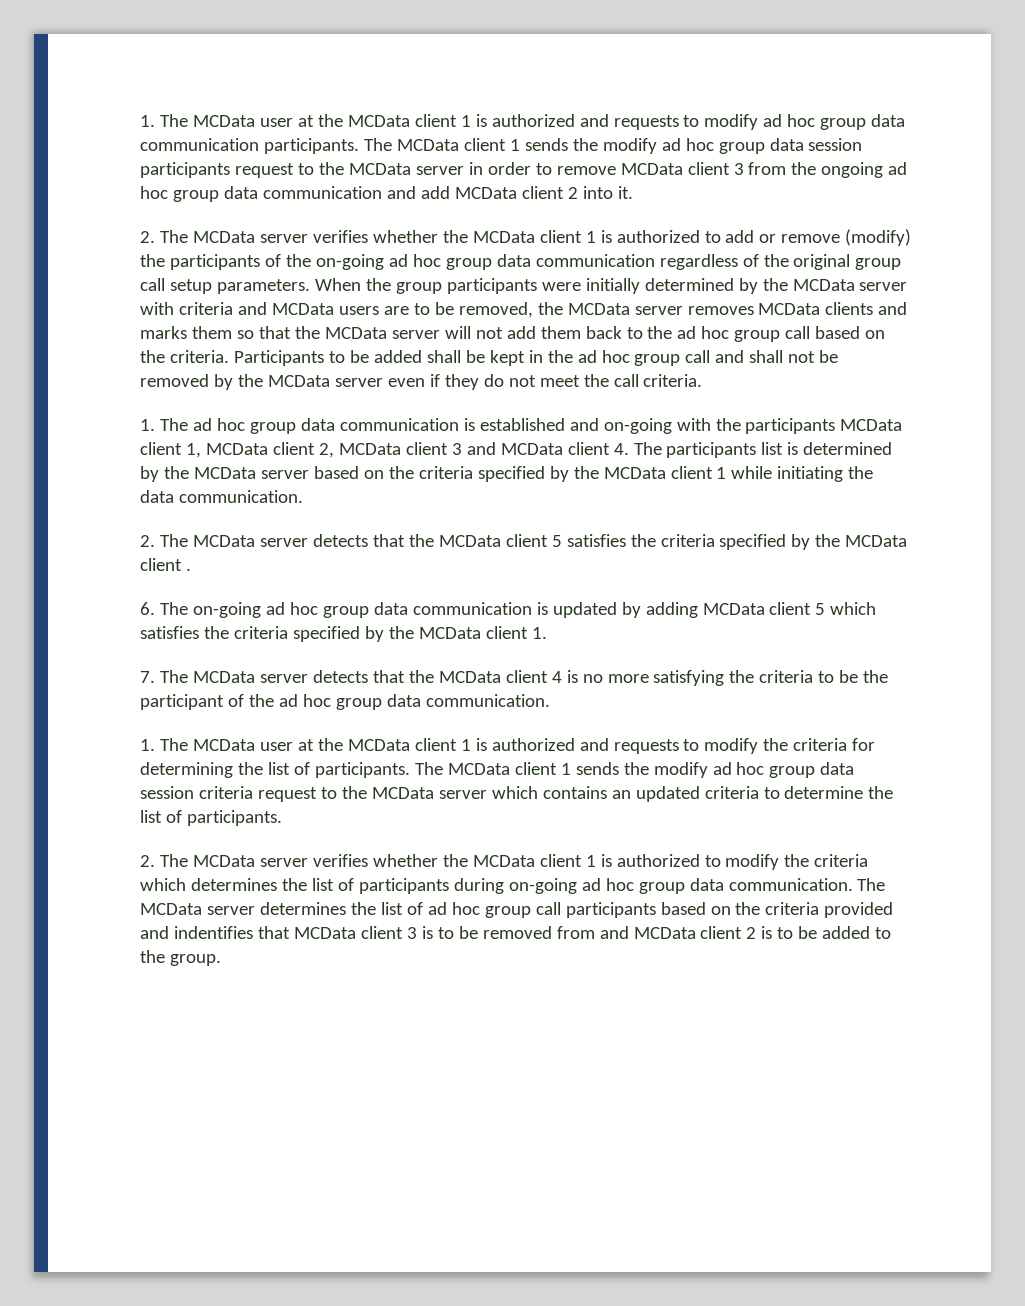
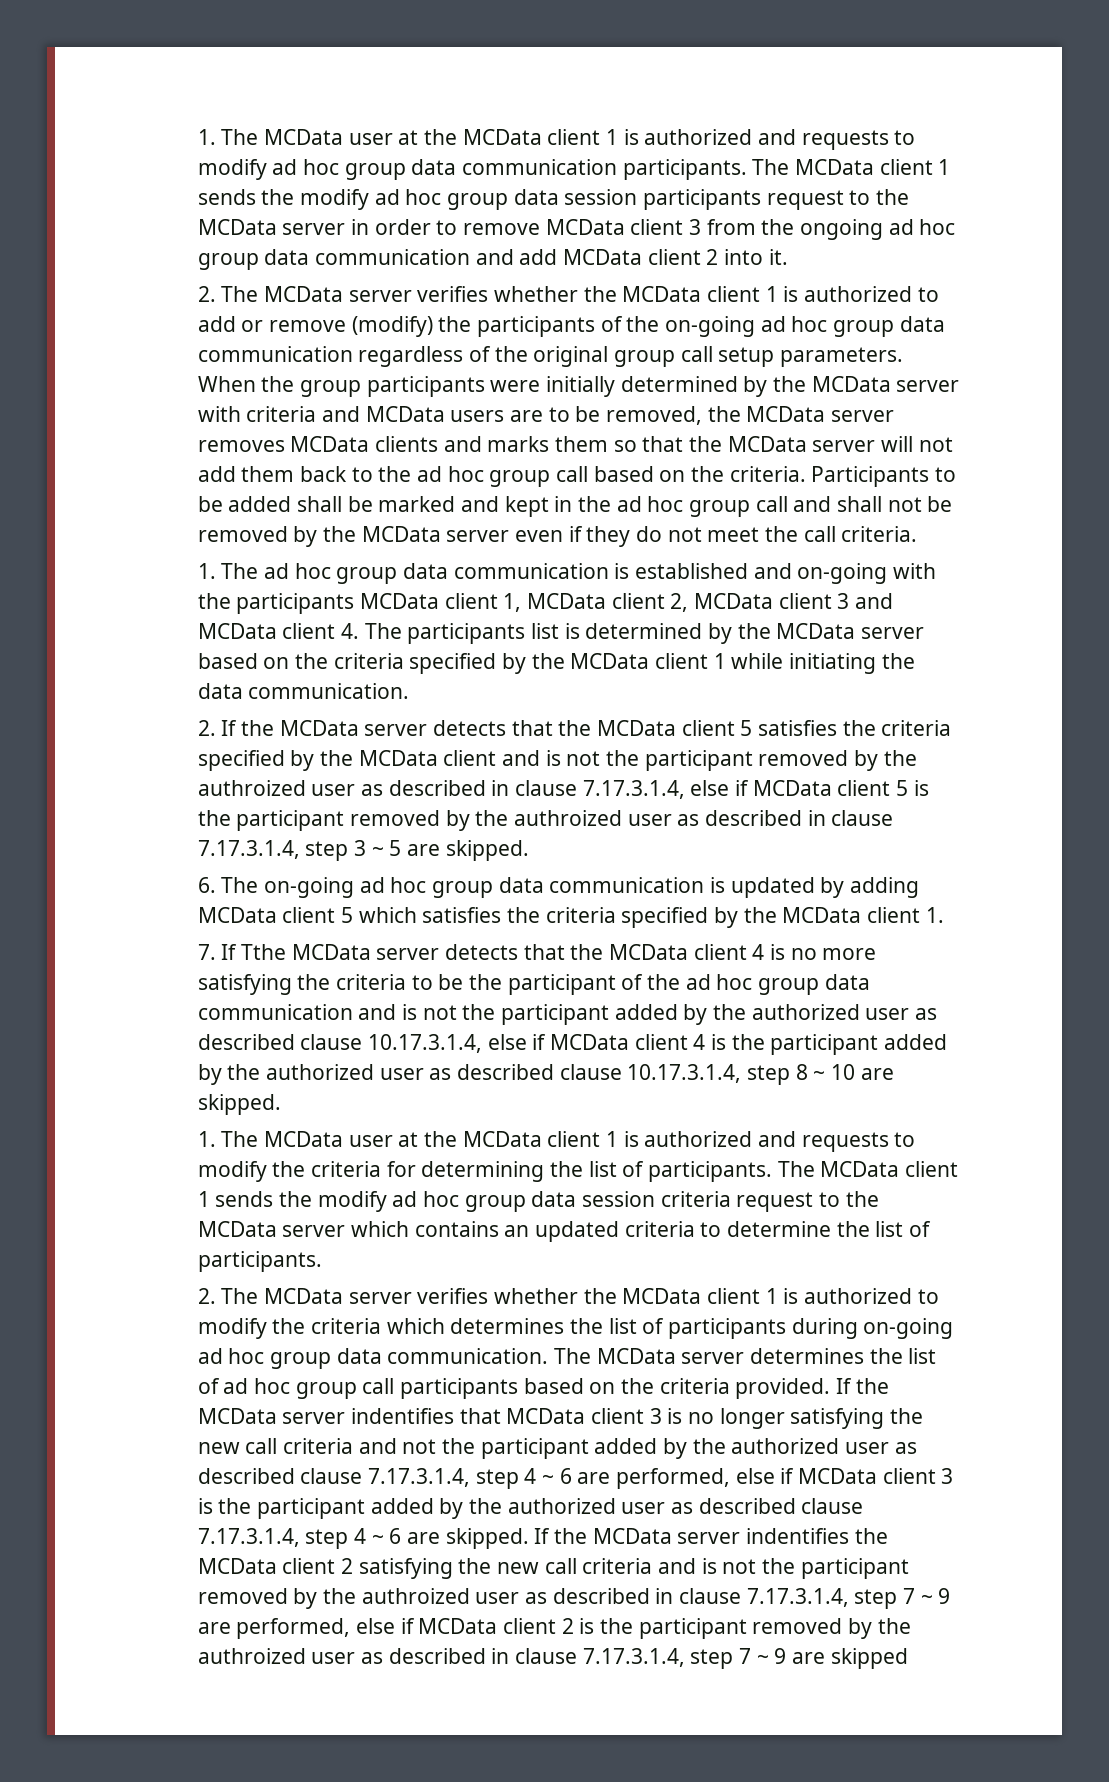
- Participants to be added shall be kept in the ad hoc group call and shall not be removed by the MCData server even if they do not meet the call criteria.
+ Participants to be added shall be marked and kept in the ad hoc group call and shall not be removed by the MCData server even if they do not meet the call criteria.
- 2. The MCData server detects that the MCData client 5 satisfies the criteria specified by the MCData client .
+ 2. If the MCData server detects that the MCData client 5 satisfies the criteria specified by the MCData client and is not the participant removed by the authroized user as described in clause 7.17.3.1.4, else if MCData client 5 is the participant removed by the authroized user as described in clause 7.17.3.1.4, step 3 ~ 5 are skipped.
- 7. The MCData server detects that the MCData client 4 is no more satisfying the criteria to be the participant of the ad hoc group data communication.
+ 7. If Tthe MCData server detects that the MCData client 4 is no more satisfying the criteria to be the participant of the ad hoc group data communication and is not the participant added by the authorized user as described clause 10.17.3.1.4, else if MCData client 4 is the participant added by the authorized user as described clause 10.17.3.1.4, step 8 ~ 10 are skipped.
- The MCData server determines the list of ad hoc group call participants based on the criteria provided and indentifies that MCData client 3 is to be removed from and MCData client 2 is to be added to the group.
+ The MCData server determines the list of ad hoc group call participants based on the criteria provided. If the MCData server indentifies that MCData client 3 is no longer satisfying the new call criteria and not the participant added by the authorized user as described clause 7.17.3.1.4, step 4 ~ 6 are performed, else if MCData client 3 is the participant added by the authorized user as described clause 7.17.3.1.4, step 4 ~ 6 are skipped. If the MCData server indentifies the MCData client 2 satisfying the new call criteria and is not the participant removed by the authroized user as described in clause 7.17.3.1.4, step 7 ~ 9 are performed, else if MCData client 2 is the participant removed by the authroized user as described in clause 7.17.3.1.4, step 7 ~ 9 are skipped

